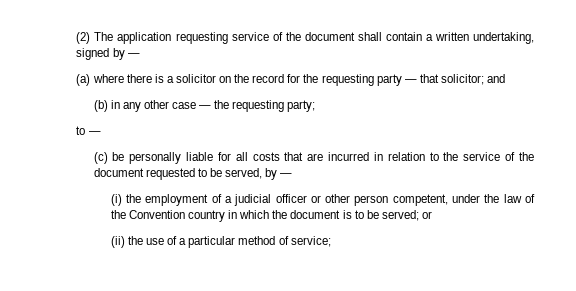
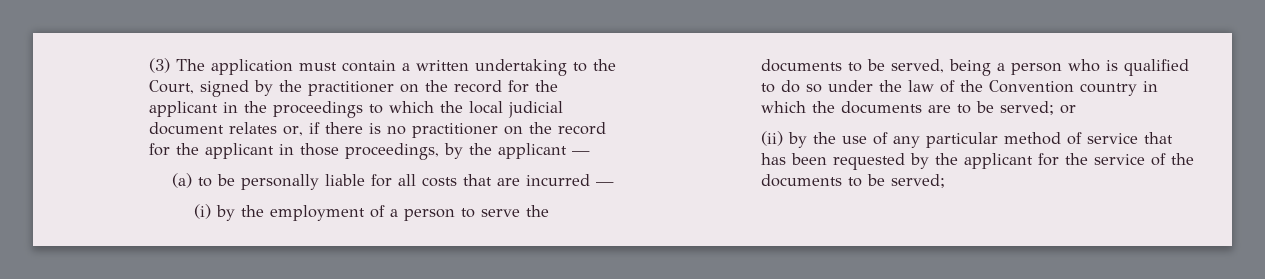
- (2) The application requesting service of the document shall contain a written undertaking, signed by —
- (a) where there is a solicitor on the record for the requesting party — that solicitor; and
- (b) in any other case — the requesting party;
- to —
- (c) be personally liable for all costs that are incurred in relation to the service of the document requested to be served, by —
+ (3) The application must contain a written undertaking to the Court, signed by the practitioner on the record for the applicant in the proceedings to which the local judicial document relates or, if there is no practitioner on the record for the applicant in those proceedings, by the applicant —
+ (a) to be personally liable for all costs that are incurred —
- (i) the employment of a judicial officer or other person competent, under the law of the Convention country in which the document is to be served; or
+ (i) by the employment of a person to serve the documents to be served, being a person who is qualified to do so under the law of the Convention country in which the documents are to be served; or
- (ii) the use of a particular method of service;
+ (ii) by the use of any particular method of service that has been requested by the applicant for the service of the documents to be served;

